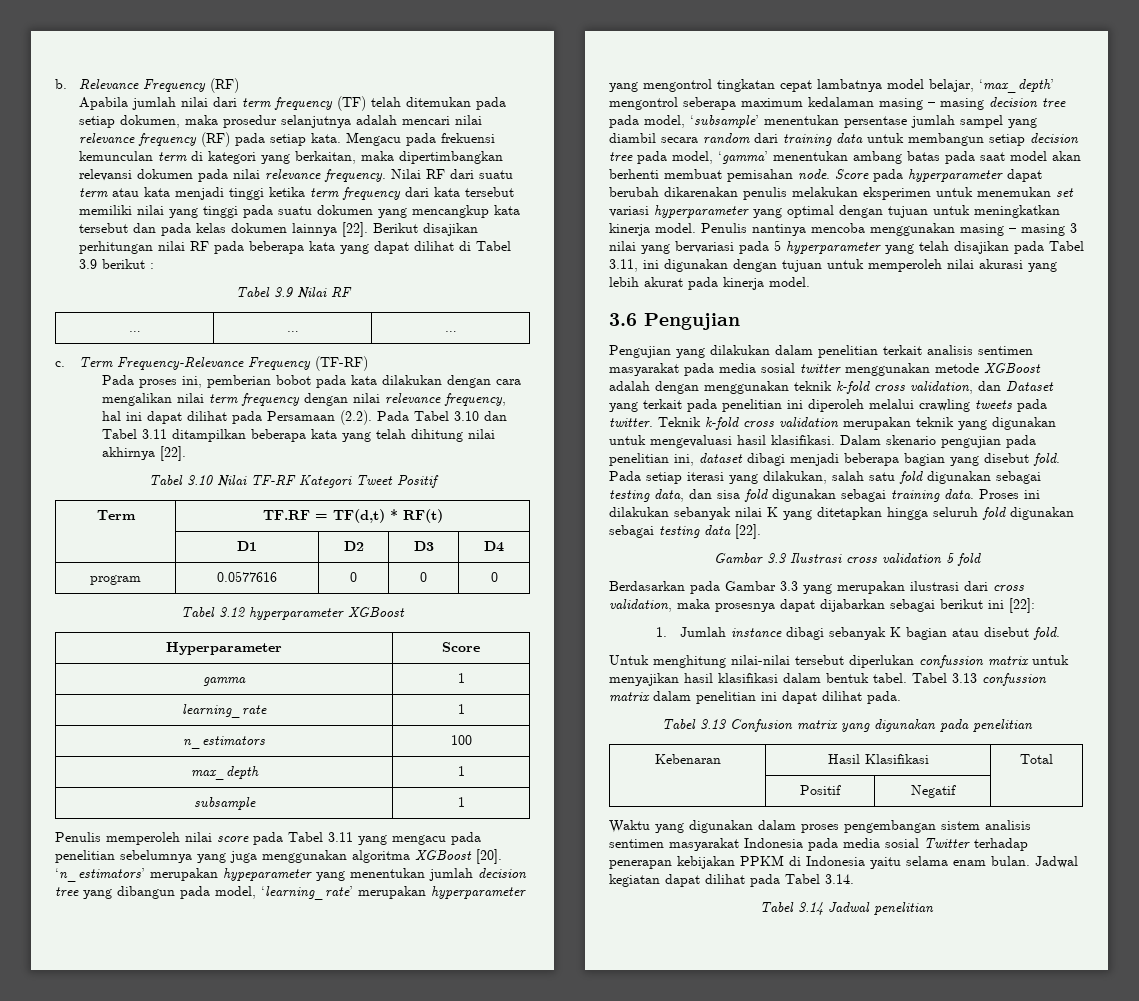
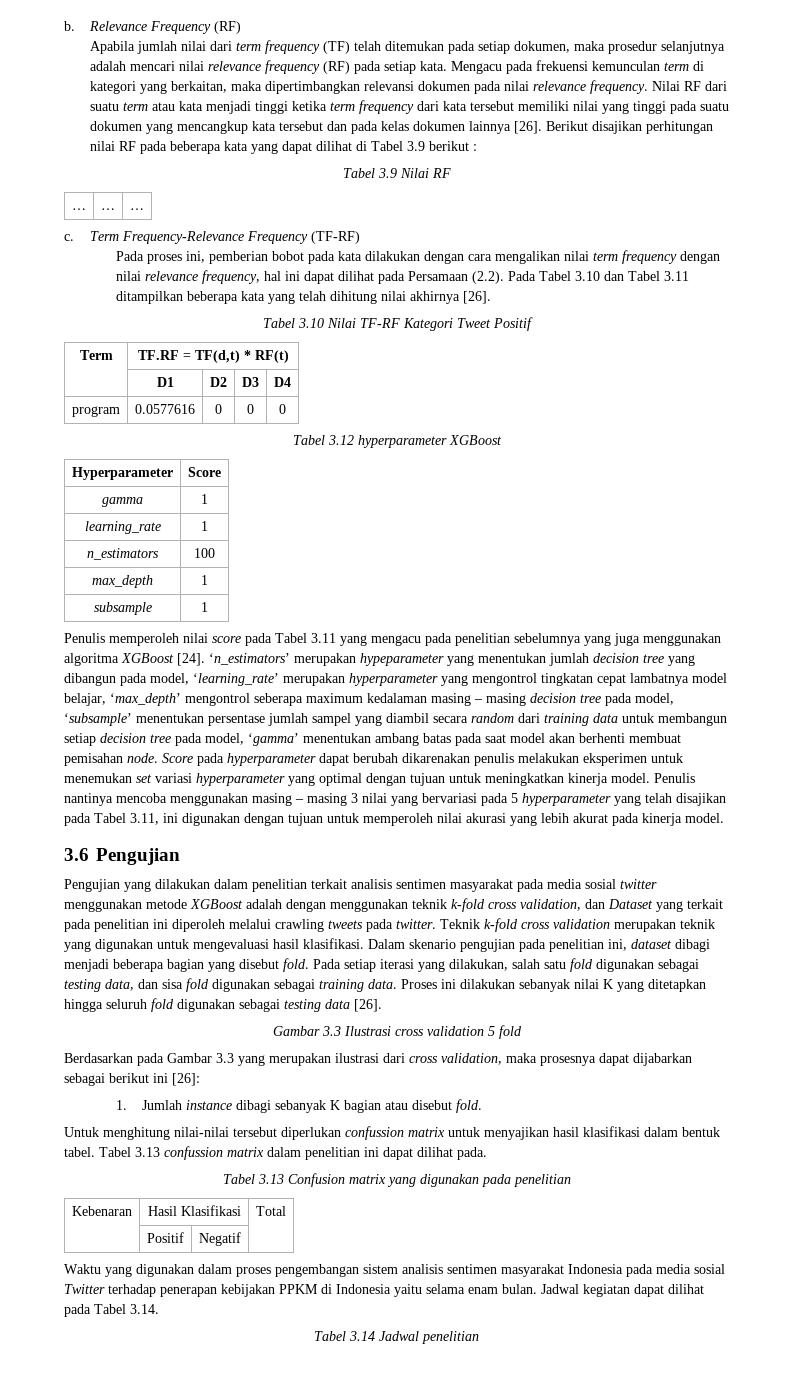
- Nilai RF dari suatu term atau kata menjadi tinggi ketika term frequency dari kata tersebut memiliki nilai yang tinggi pada suatu dokumen yang mencangkup kata tersebut dan pada kelas dokumen lainnya [22].
+ Nilai RF dari suatu term atau kata menjadi tinggi ketika term frequency dari kata tersebut memiliki nilai yang tinggi pada suatu dokumen yang mencangkup kata tersebut dan pada kelas dokumen lainnya [26].
- Pada proses ini, pemberian bobot pada kata dilakukan dengan cara mengalikan nilai term frequency dengan nilai relevance frequency, hal ini dapat dilihat pada Persamaan (2.2). Pada Tabel 3.10 dan Tabel 3.11 ditampilkan beberapa kata yang telah dihitung nilai akhirnya [22].
+ Pada proses ini, pemberian bobot pada kata dilakukan dengan cara mengalikan nilai term frequency dengan nilai relevance frequency, hal ini dapat dilihat pada Persamaan (2.2). Pada Tabel 3.10 dan Tabel 3.11 ditampilkan beberapa kata yang telah dihitung nilai akhirnya [26].
- Penulis memperoleh nilai score pada Tabel 3.11 yang mengacu pada penelitian sebelumnya yang juga menggunakan algoritma XGBoost [20].
+ Penulis memperoleh nilai score pada Tabel 3.11 yang mengacu pada penelitian sebelumnya yang juga menggunakan algoritma XGBoost [24].
- Proses ini dilakukan sebanyak nilai K yang ditetapkan hingga seluruh fold digunakan sebagai testing data [22].
+ Proses ini dilakukan sebanyak nilai K yang ditetapkan hingga seluruh fold digunakan sebagai testing data [26].
- Berdasarkan pada Gambar 3.3 yang merupakan ilustrasi dari cross validation, maka prosesnya dapat dijabarkan sebagai berikut ini [22]:
+ Berdasarkan pada Gambar 3.3 yang merupakan ilustrasi dari cross validation, maka prosesnya dapat dijabarkan sebagai berikut ini [26]:

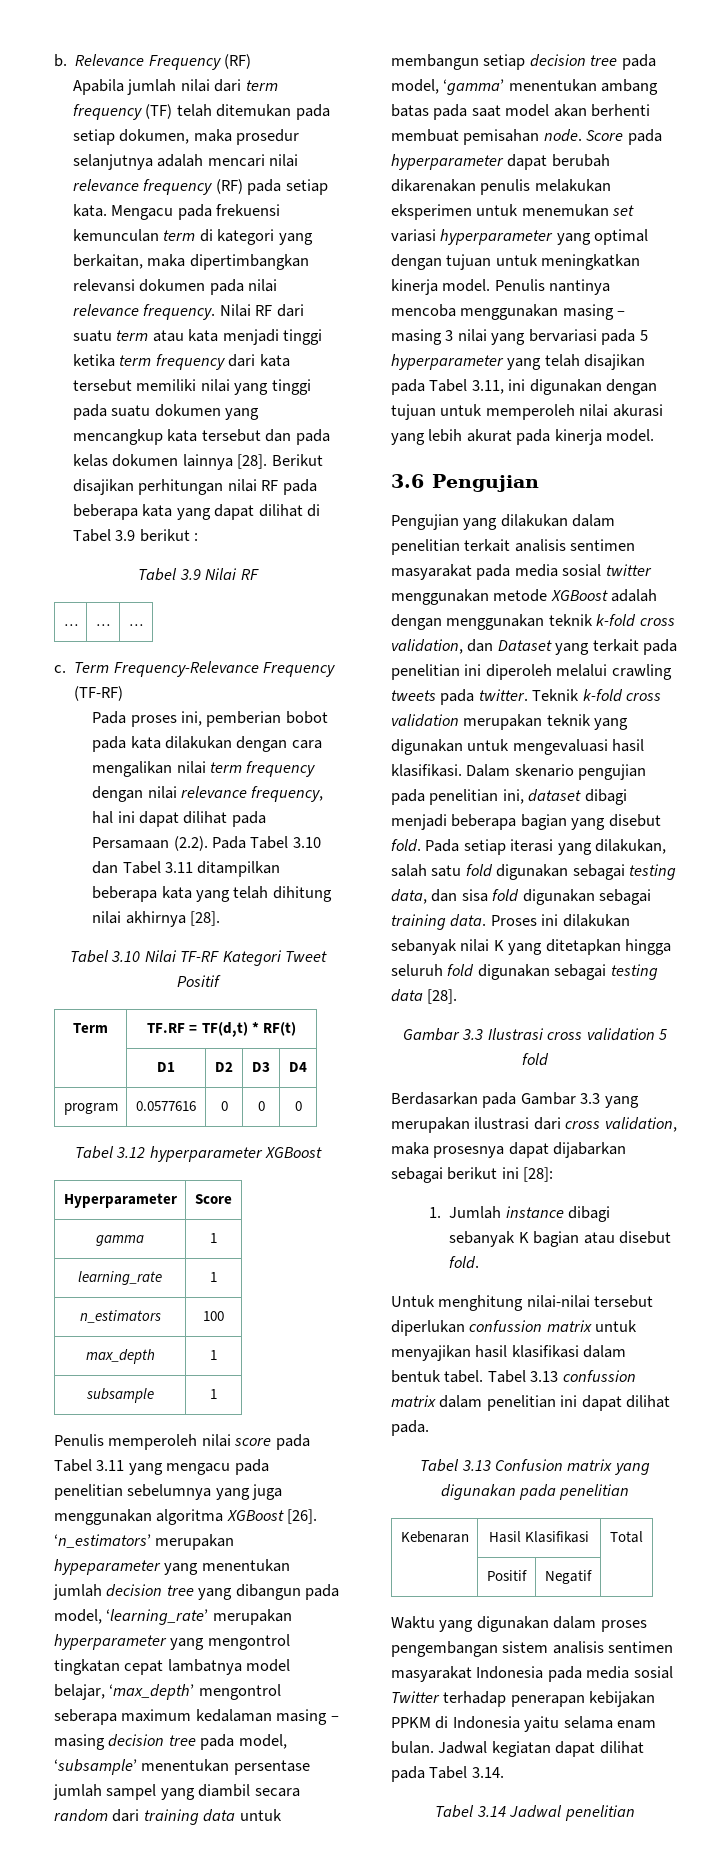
- Nilai RF dari suatu term atau kata menjadi tinggi ketika term frequency dari kata tersebut memiliki nilai yang tinggi pada suatu dokumen yang mencangkup kata tersebut dan pada kelas dokumen lainnya [26].
+ Nilai RF dari suatu term atau kata menjadi tinggi ketika term frequency dari kata tersebut memiliki nilai yang tinggi pada suatu dokumen yang mencangkup kata tersebut dan pada kelas dokumen lainnya [28].
- Pada proses ini, pemberian bobot pada kata dilakukan dengan cara mengalikan nilai term frequency dengan nilai relevance frequency, hal ini dapat dilihat pada Persamaan (2.2). Pada Tabel 3.10 dan Tabel 3.11 ditampilkan beberapa kata yang telah dihitung nilai akhirnya [26].
+ Pada proses ini, pemberian bobot pada kata dilakukan dengan cara mengalikan nilai term frequency dengan nilai relevance frequency, hal ini dapat dilihat pada Persamaan (2.2). Pada Tabel 3.10 dan Tabel 3.11 ditampilkan beberapa kata yang telah dihitung nilai akhirnya [28].
- Penulis memperoleh nilai score pada Tabel 3.11 yang mengacu pada penelitian sebelumnya yang juga menggunakan algoritma XGBoost [24].
+ Penulis memperoleh nilai score pada Tabel 3.11 yang mengacu pada penelitian sebelumnya yang juga menggunakan algoritma XGBoost [26].
- Proses ini dilakukan sebanyak nilai K yang ditetapkan hingga seluruh fold digunakan sebagai testing data [26].
+ Proses ini dilakukan sebanyak nilai K yang ditetapkan hingga seluruh fold digunakan sebagai testing data [28].
- Berdasarkan pada Gambar 3.3 yang merupakan ilustrasi dari cross validation, maka prosesnya dapat dijabarkan sebagai berikut ini [26]:
+ Berdasarkan pada Gambar 3.3 yang merupakan ilustrasi dari cross validation, maka prosesnya dapat dijabarkan sebagai berikut ini [28]:

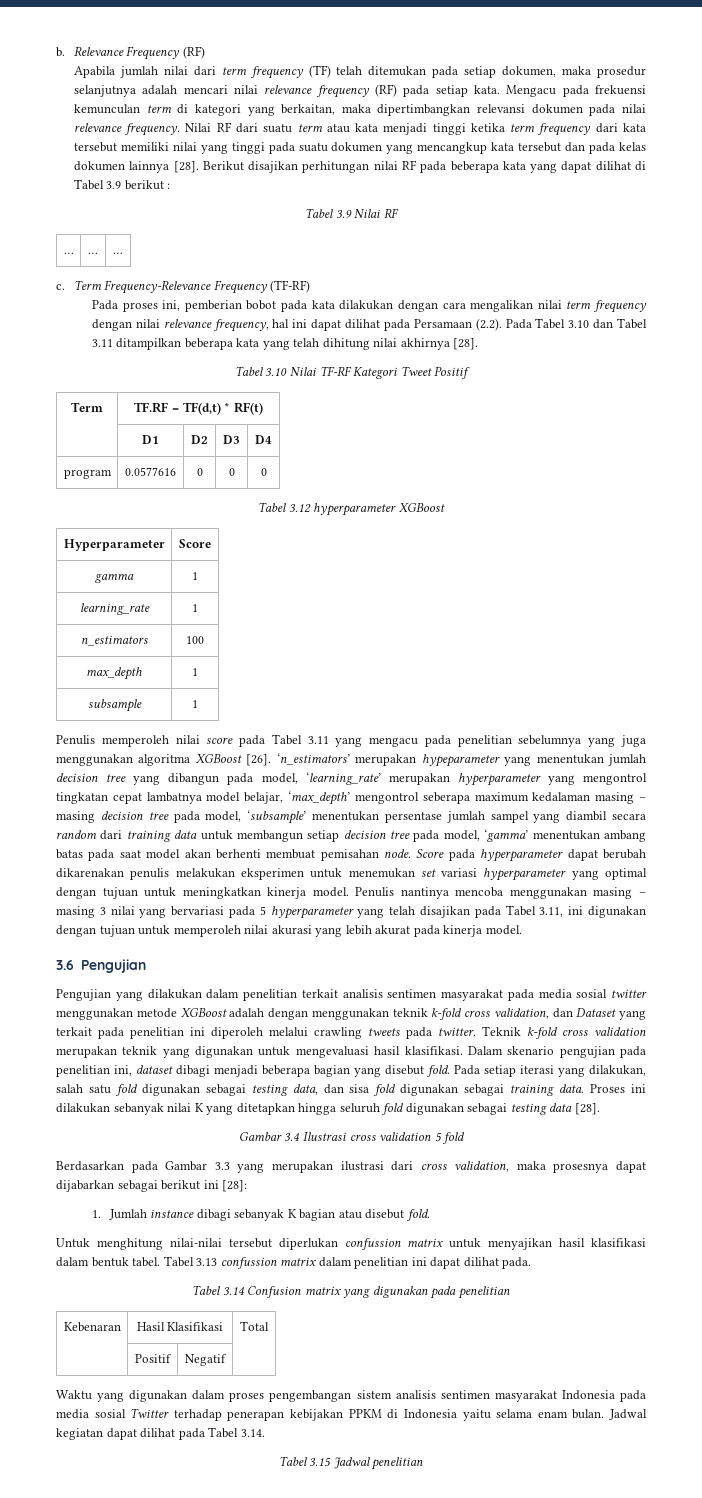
- Gambar 3.3 Ilustrasi cross validation 5 fold
+ Gambar 3.4 Ilustrasi cross validation 5 fold
- Tabel 3.13 Confusion matrix yang digunakan pada penelitian
+ Tabel 3.14 Confusion matrix yang digunakan pada penelitian
- Tabel 3.14 Jadwal penelitian
+ Tabel 3.15 Jadwal penelitian

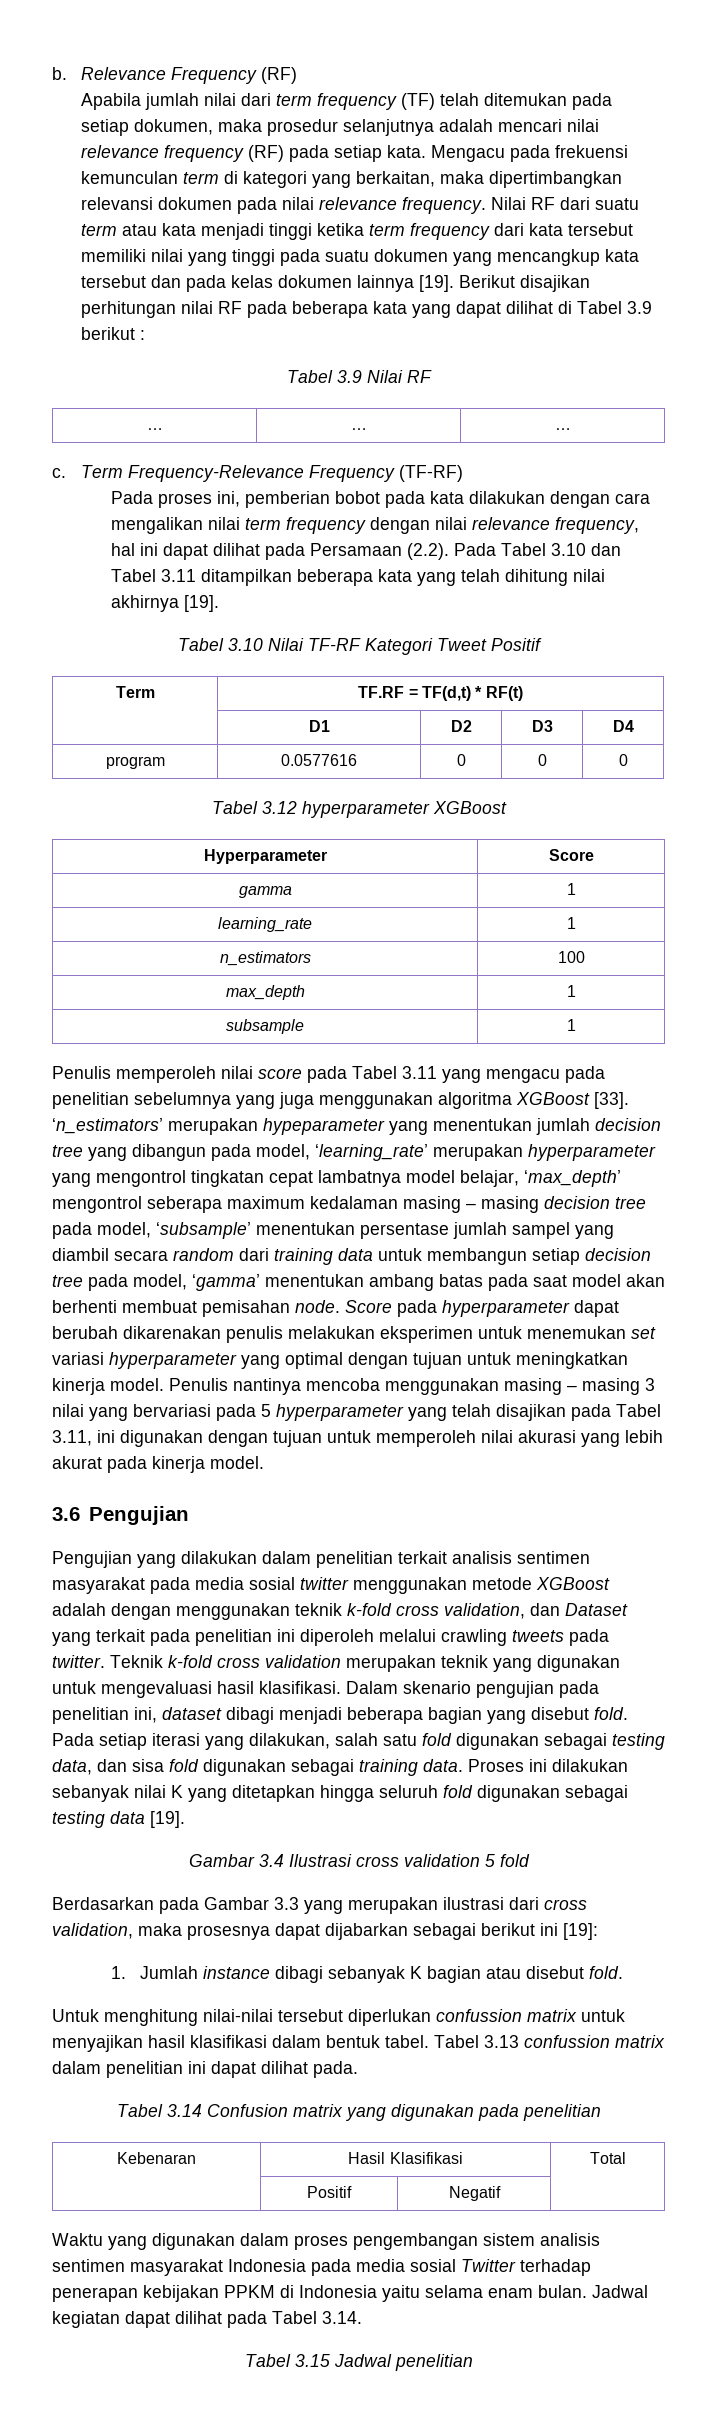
- Nilai RF dari suatu term atau kata menjadi tinggi ketika term frequency dari kata tersebut memiliki nilai yang tinggi pada suatu dokumen yang mencangkup kata tersebut dan pada kelas dokumen lainnya [28].
+ Nilai RF dari suatu term atau kata menjadi tinggi ketika term frequency dari kata tersebut memiliki nilai yang tinggi pada suatu dokumen yang mencangkup kata tersebut dan pada kelas dokumen lainnya [19].
- Pada proses ini, pemberian bobot pada kata dilakukan dengan cara mengalikan nilai term frequency dengan nilai relevance frequency, hal ini dapat dilihat pada Persamaan (2.2). Pada Tabel 3.10 dan Tabel 3.11 ditampilkan beberapa kata yang telah dihitung nilai akhirnya [28].
+ Pada proses ini, pemberian bobot pada kata dilakukan dengan cara mengalikan nilai term frequency dengan nilai relevance frequency, hal ini dapat dilihat pada Persamaan (2.2). Pada Tabel 3.10 dan Tabel 3.11 ditampilkan beberapa kata yang telah dihitung nilai akhirnya [19].
- Penulis memperoleh nilai score pada Tabel 3.11 yang mengacu pada penelitian sebelumnya yang juga menggunakan algoritma XGBoost [26].
+ Penulis memperoleh nilai score pada Tabel 3.11 yang mengacu pada penelitian sebelumnya yang juga menggunakan algoritma XGBoost [33].
- Proses ini dilakukan sebanyak nilai K yang ditetapkan hingga seluruh fold digunakan sebagai testing data [28].
+ Proses ini dilakukan sebanyak nilai K yang ditetapkan hingga seluruh fold digunakan sebagai testing data [19].
- Berdasarkan pada Gambar 3.3 yang merupakan ilustrasi dari cross validation, maka prosesnya dapat dijabarkan sebagai berikut ini [28]:
+ Berdasarkan pada Gambar 3.3 yang merupakan ilustrasi dari cross validation, maka prosesnya dapat dijabarkan sebagai berikut ini [19]:

